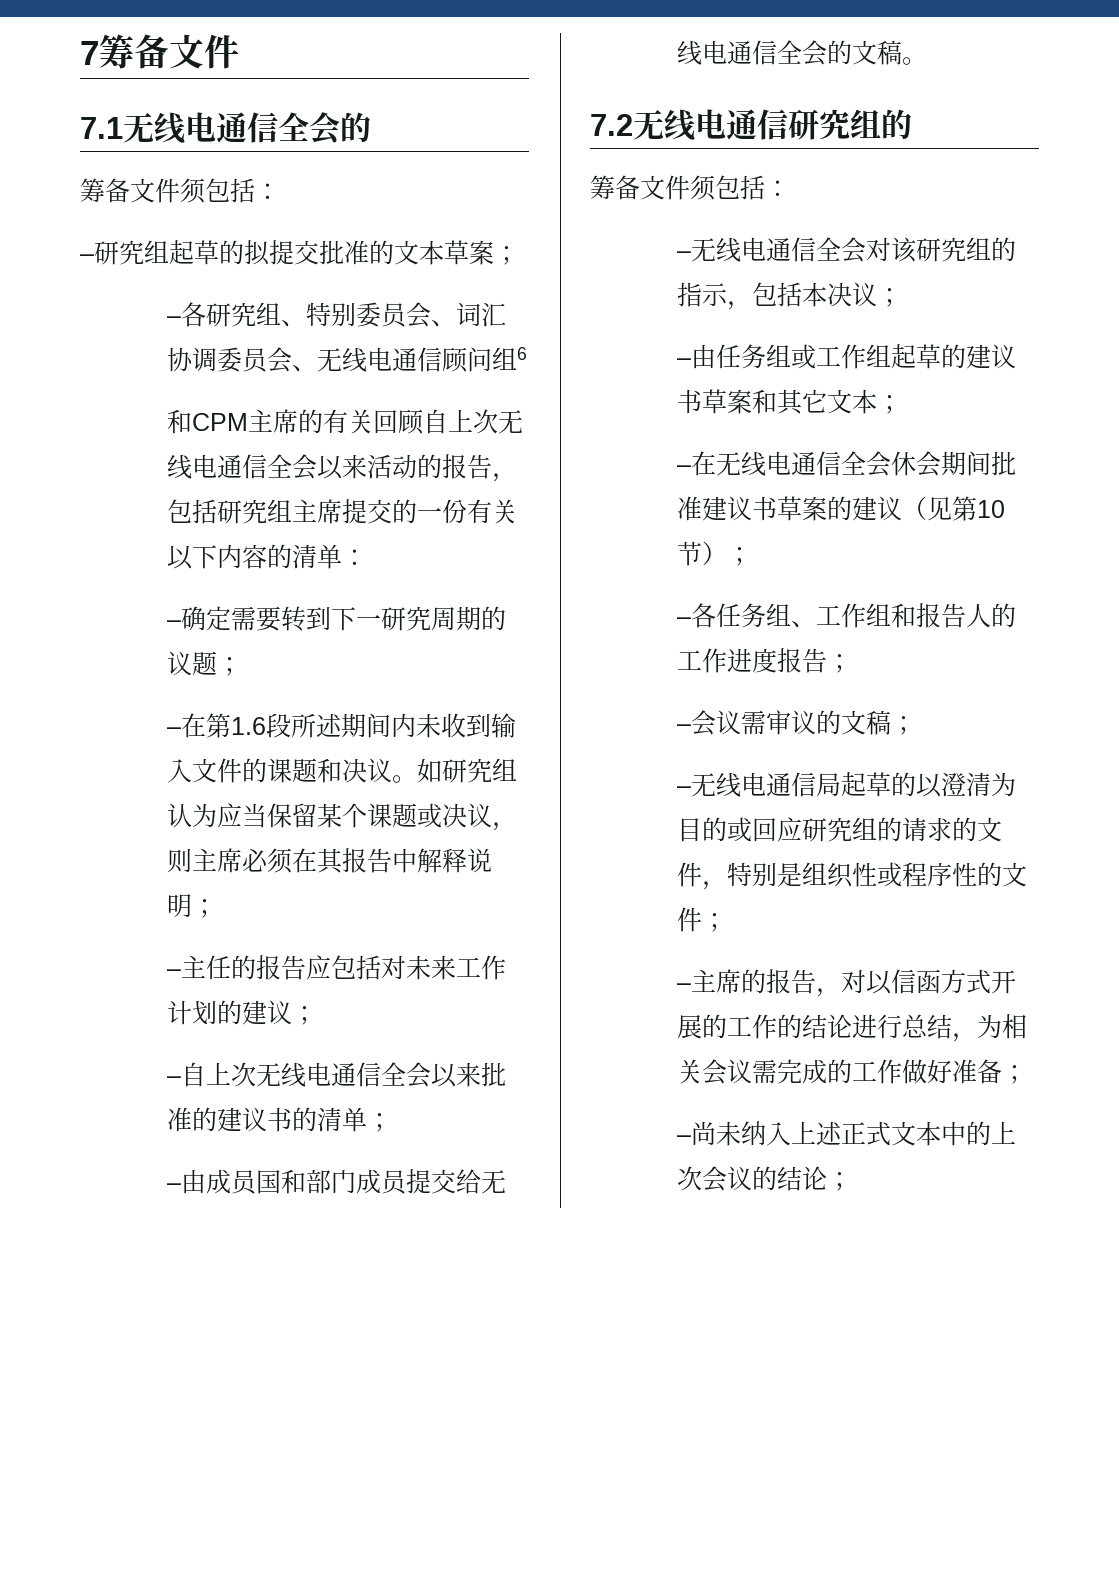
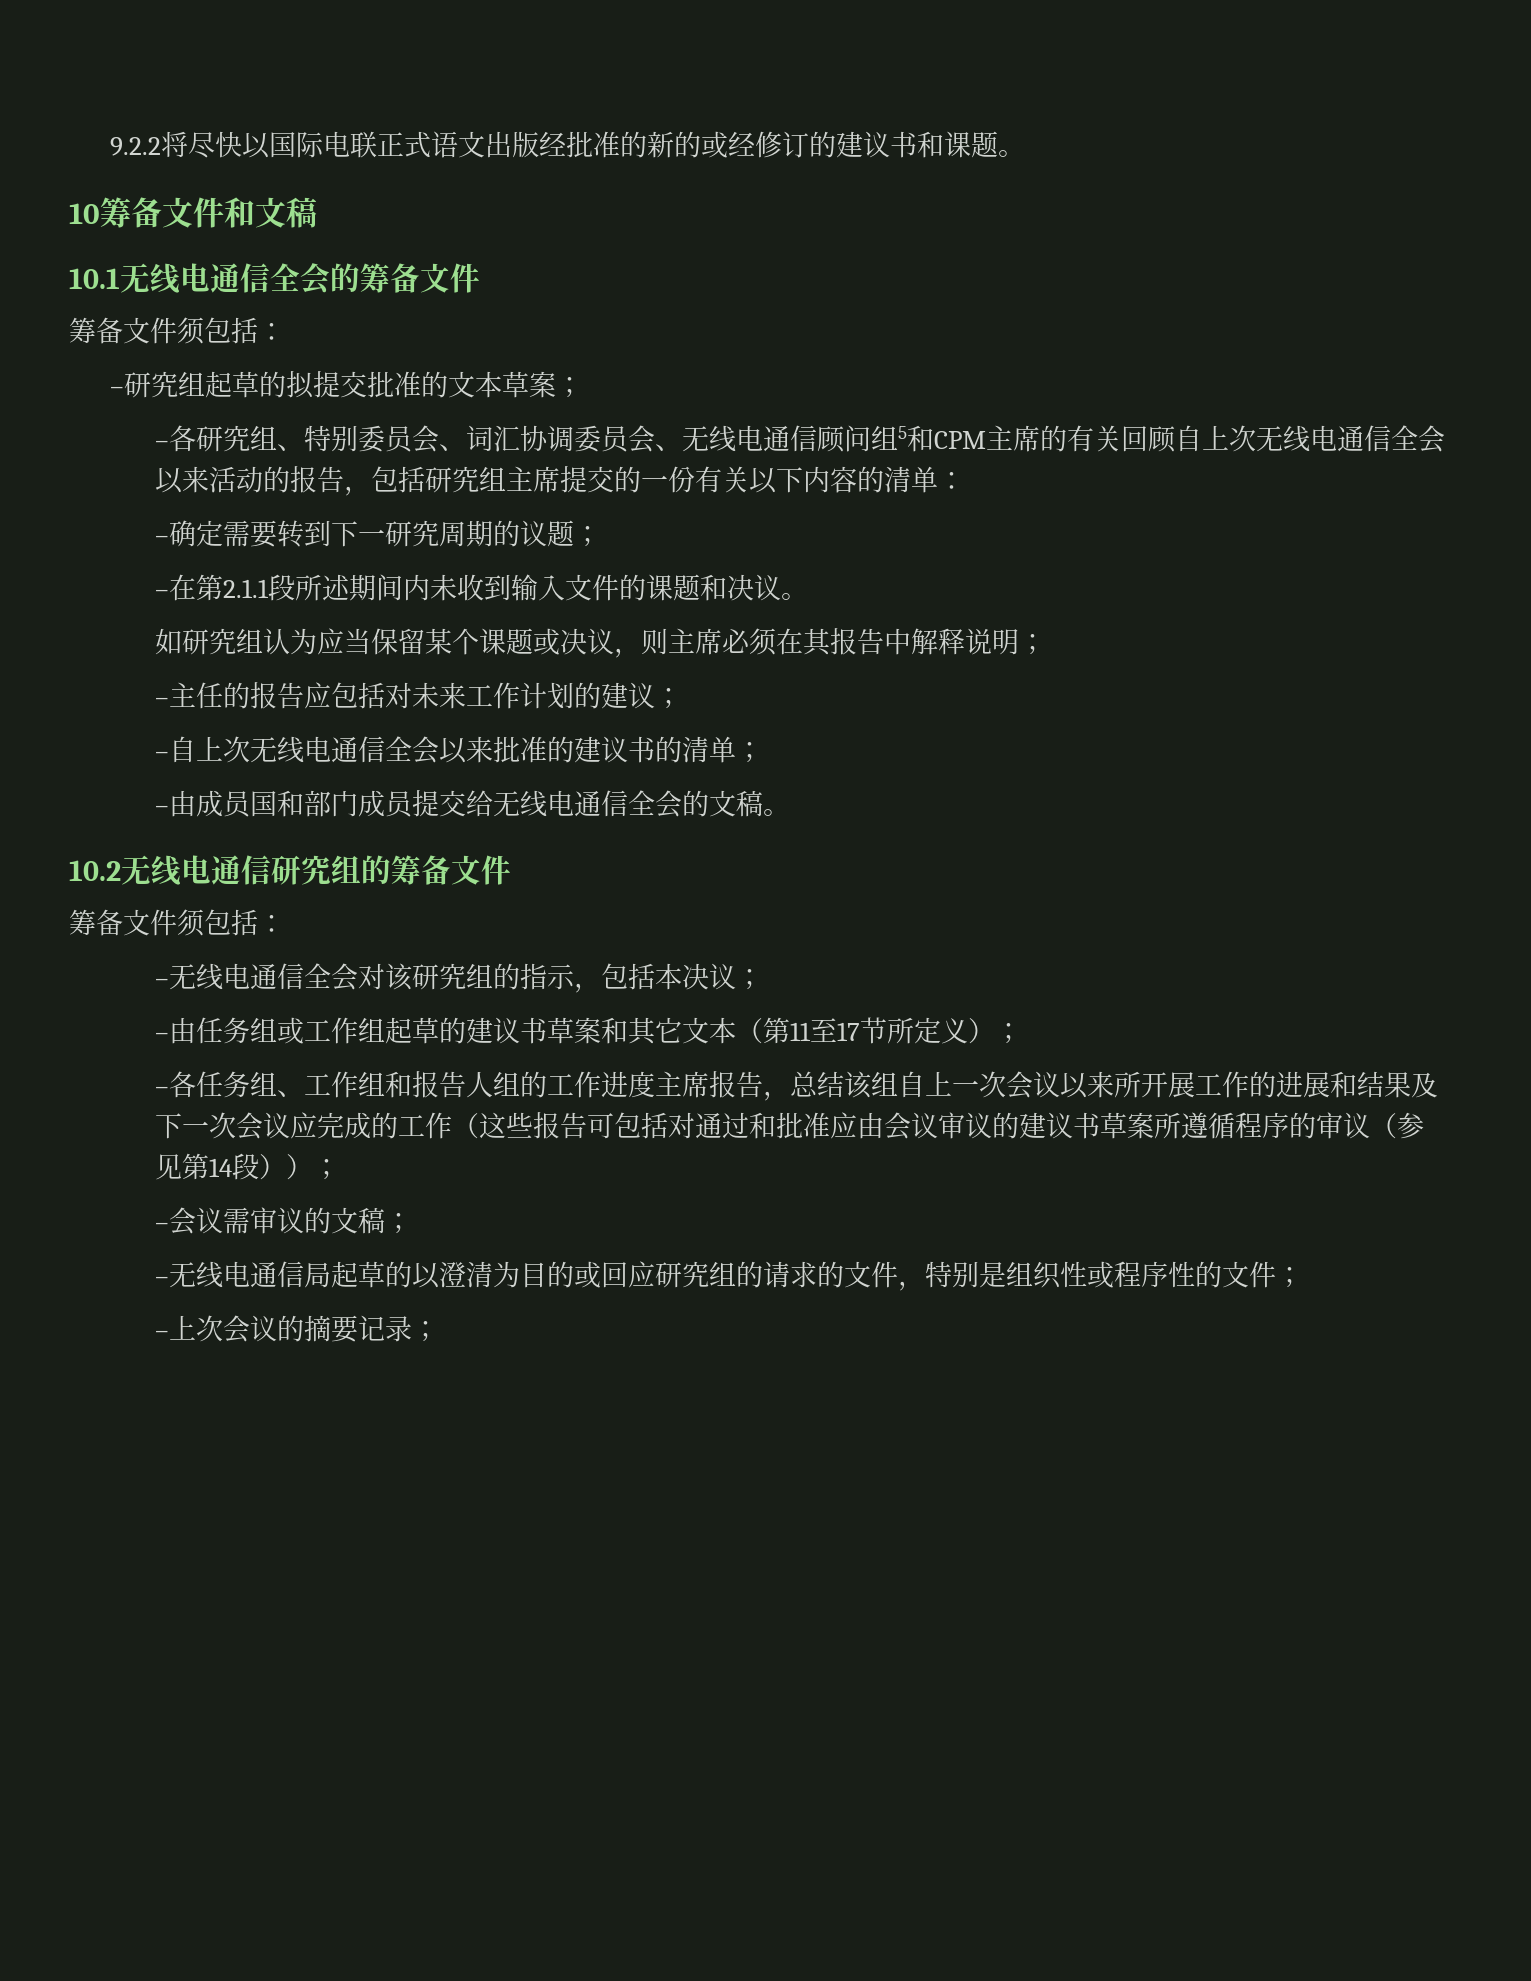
- 7筹备文件
- 7.1无线电通信全会的
+ 9.2.2将尽快以国际电联正式语文出版经批准的新的或经修订的建议书和课题。
+ 10筹备文件和文稿
+ 10.1无线电通信全会的筹备文件
- –各研究组、特别委员会、词汇协调委员会、无线电通信顾问组6
- 和CPM主席的有关回顾自上次无线电通信全会以来活动的报告，包括研究组主席提交的一份有关以下内容的清单：
+ –各研究组、特别委员会、词汇协调委员会、无线电通信顾问组5和CPM主席的有关回顾自上次无线电通信全会以来活动的报告，包括研究组主席提交的一份有关以下内容的清单：
- –在第1.6段所述期间内未收到输入文件的课题和决议。如研究组认为应当保留某个课题或决议，则主席必须在其报告中解释说明；
+ –在第2.1.1段所述期间内未收到输入文件的课题和决议。
+ 如研究组认为应当保留某个课题或决议，则主席必须在其报告中解释说明；
- 7.2无线电通信研究组的
+ 10.2无线电通信研究组的筹备文件
- –由任务组或工作组起草的建议书草案和其它文本；
- –在无线电通信全会休会期间批准建议书草案的建议（见第10节）；
+ –由任务组或工作组起草的建议书草案和其它文本（第11至17节所定义）；
- –各任务组、工作组和报告人的工作进度报告；
+ –各任务组、工作组和报告人组的工作进度主席报告，总结该组自上一次会议以来所开展工作的进展和结果及下一次会议应完成的工作（这些报告可包括对通过和批准应由会议审议的建议书草案所遵循程序的审议（参见第14段））；
- –主席的报告，对以信函方式开展的工作的结论进行总结，为相关会议需完成的工作做好准备；
- –尚未纳入上述正式文本中的上次会议的结论；
+ –上次会议的摘要记录；

